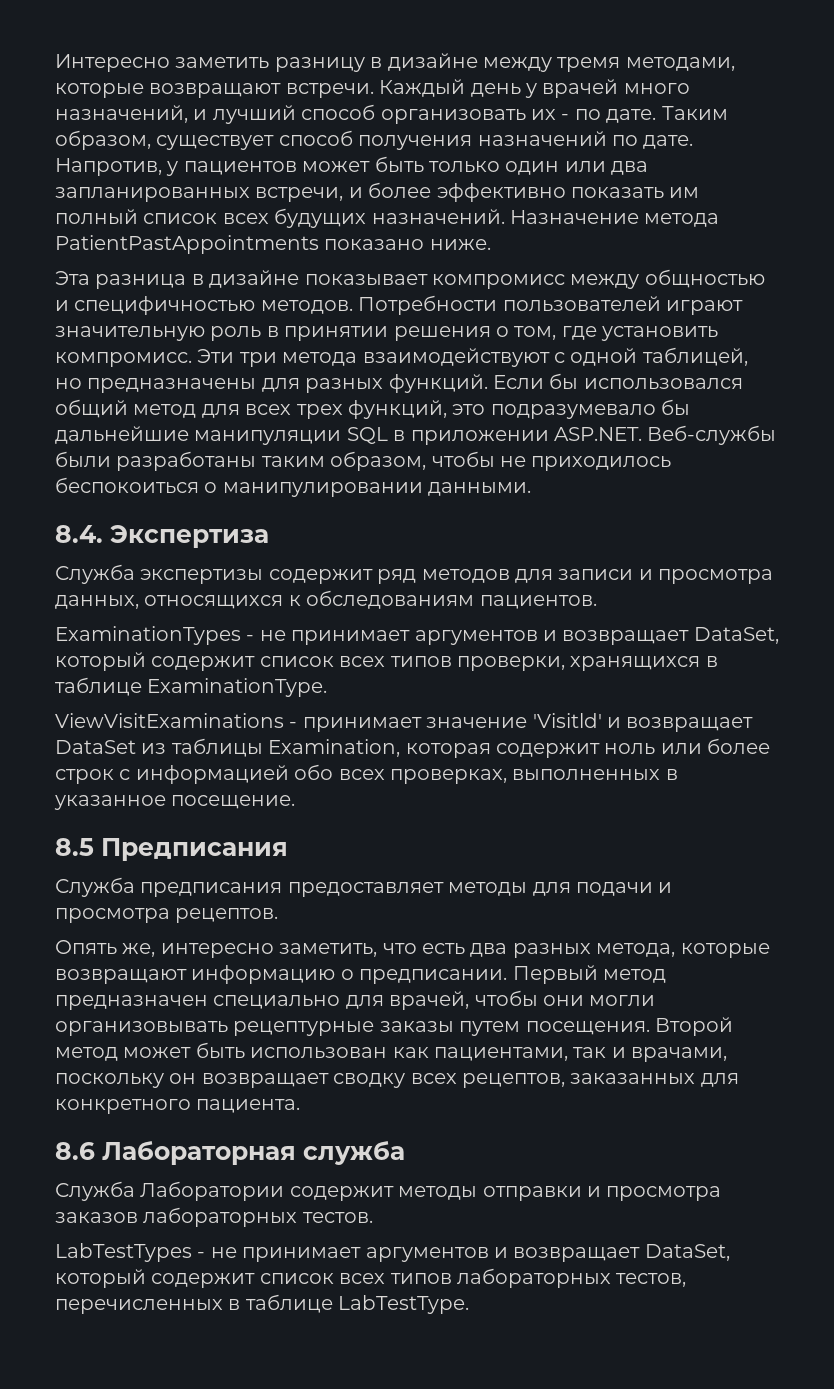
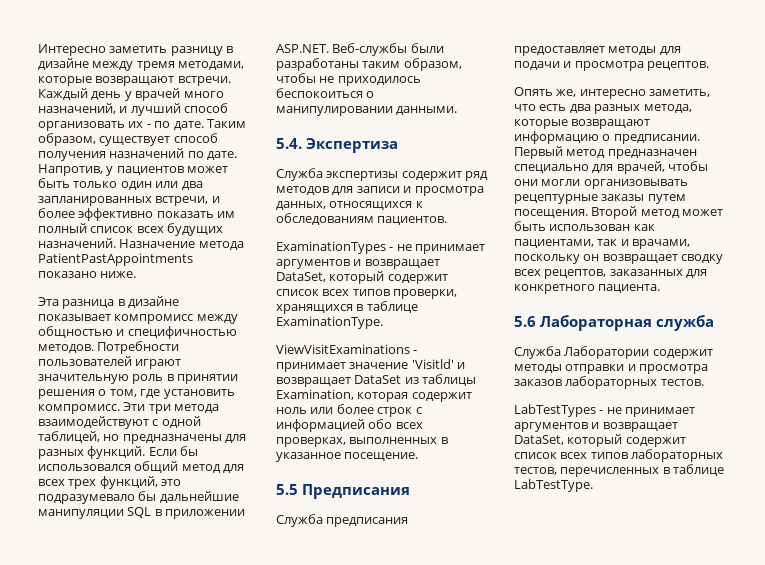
- 8.4. Экспертиза
+ 5.4. Экспертиза
- 8.5 Предписания
+ 5.5 Предписания
- 8.6 Лабораторная служба
+ 5.6 Лабораторная служба

